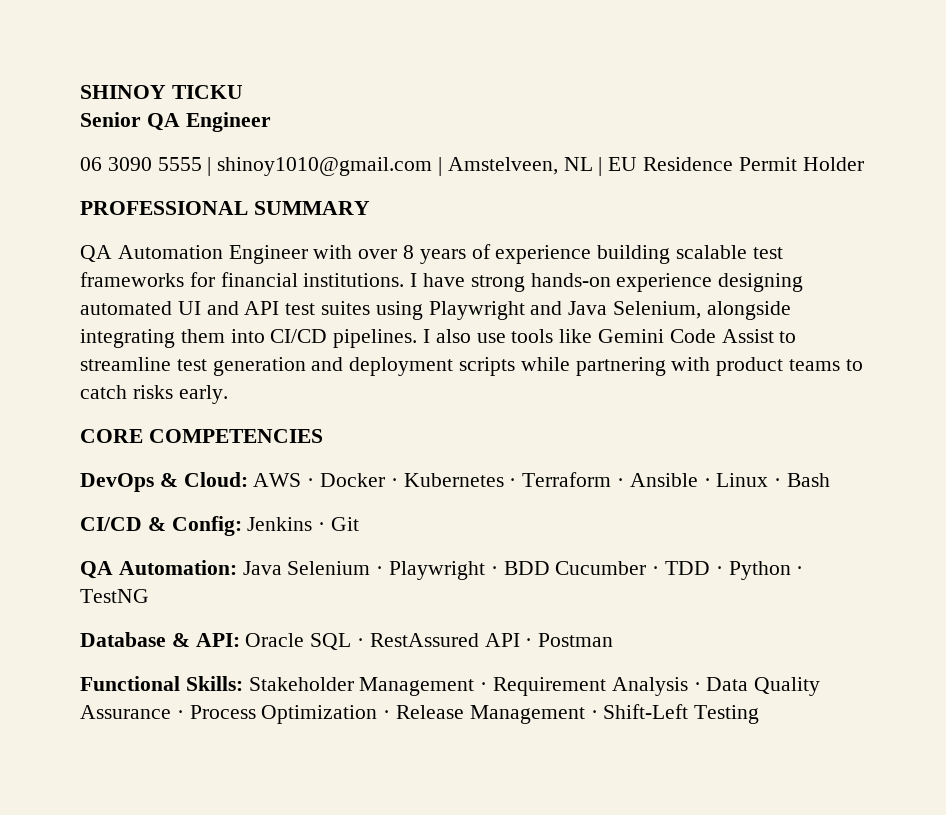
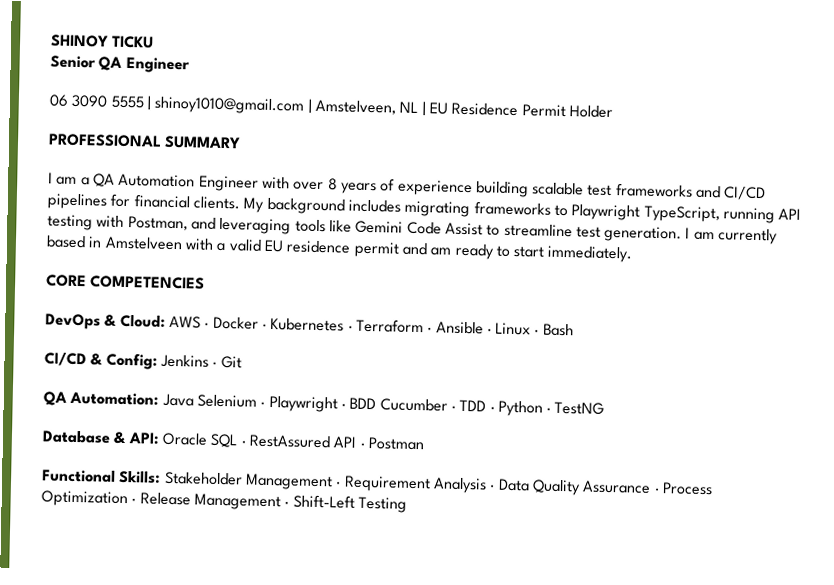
- QA Automation Engineer with over 8 years of experience building scalable test frameworks for financial institutions. I have strong hands-on experience designing automated UI and API test suites using Playwright and Java Selenium, alongside integrating them into CI/CD pipelines. I also use tools like Gemini Code Assist to streamline test generation and deployment scripts while partnering with product teams to catch risks early.
+ I am a QA Automation Engineer with over 8 years of experience building scalable test frameworks and CI/CD pipelines for financial clients. My background includes migrating frameworks to Playwright TypeScript, running API testing with Postman, and leveraging tools like Gemini Code Assist to streamline test generation. I am currently based in Amstelveen with a valid EU residence permit and am ready to start immediately.

